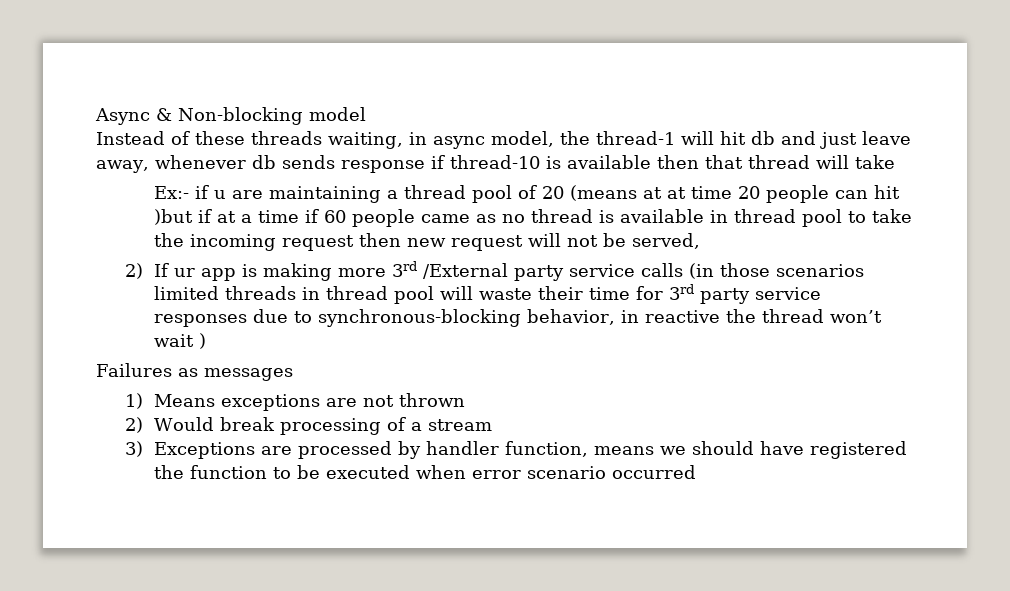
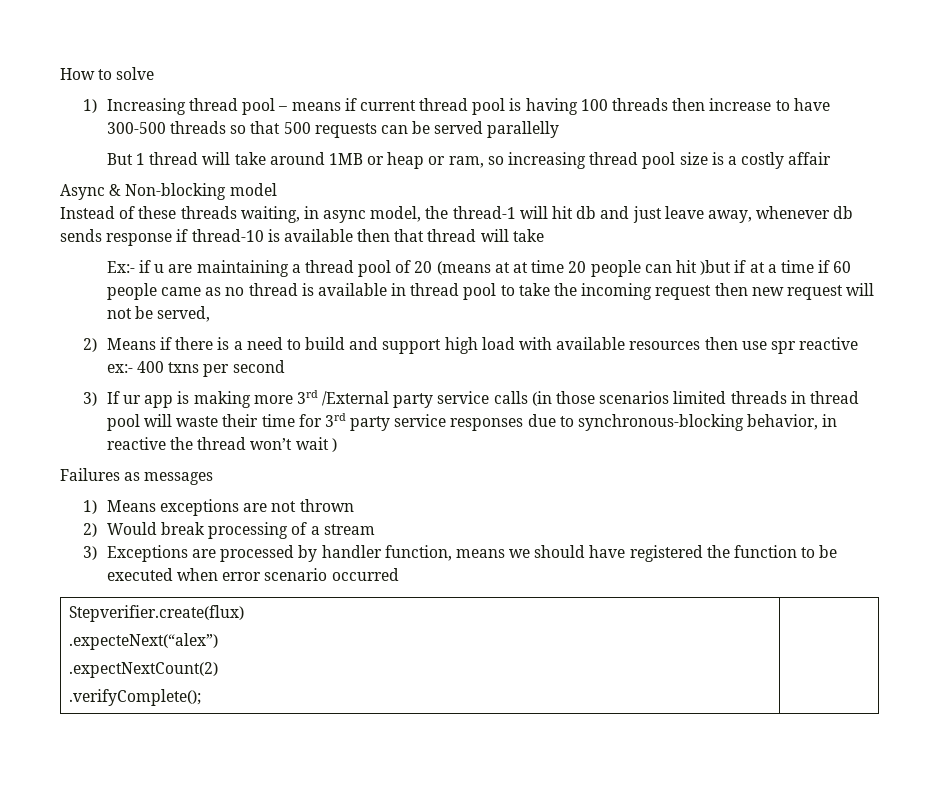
+ How to solve
+ 1) Increasing thread pool – means if current thread pool is having 100 threads then increase to have 300-500 threads so that 500 requests can be served parallelly
+ But 1 thread will take around 1MB or heap or ram, so increasing thread pool size is a costly affair
- 2) If ur app is making more 3rd /External party service calls (in those scenarios limited threads in thread pool will waste their time for 3rd party service responses due to synchronous-blocking behavior, in reactive the thread won’t wait )
+ 2) Means if there is a need to build and support high load with available resources then use spr reactive ex:- 400 txns per second
+ 3) If ur app is making more 3rd /External party service calls (in those scenarios limited threads in thread pool will waste their time for 3rd party service responses due to synchronous-blocking behavior, in reactive the thread won’t wait )
+ Stepverifier.create(flux)
+ .expecteNext(“alex”)
+ .expectNextCount(2)
+ .verifyComplete(); |

